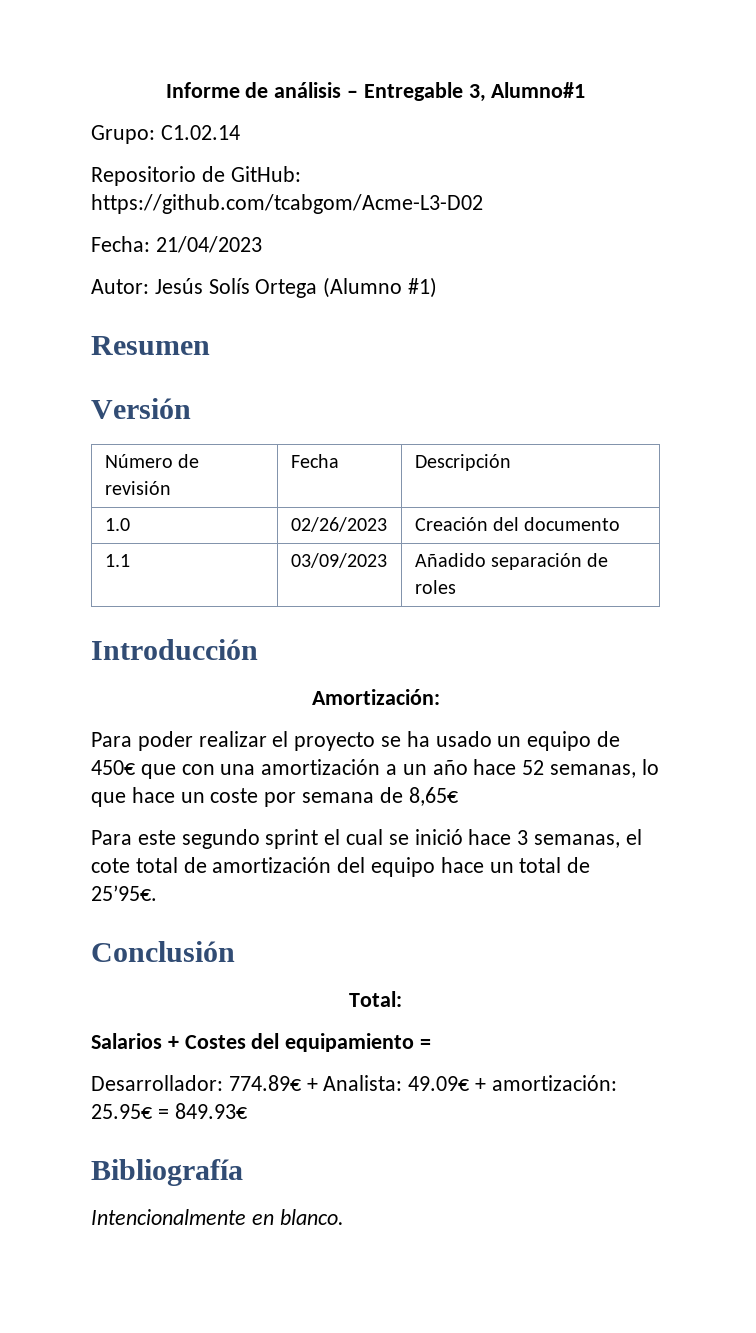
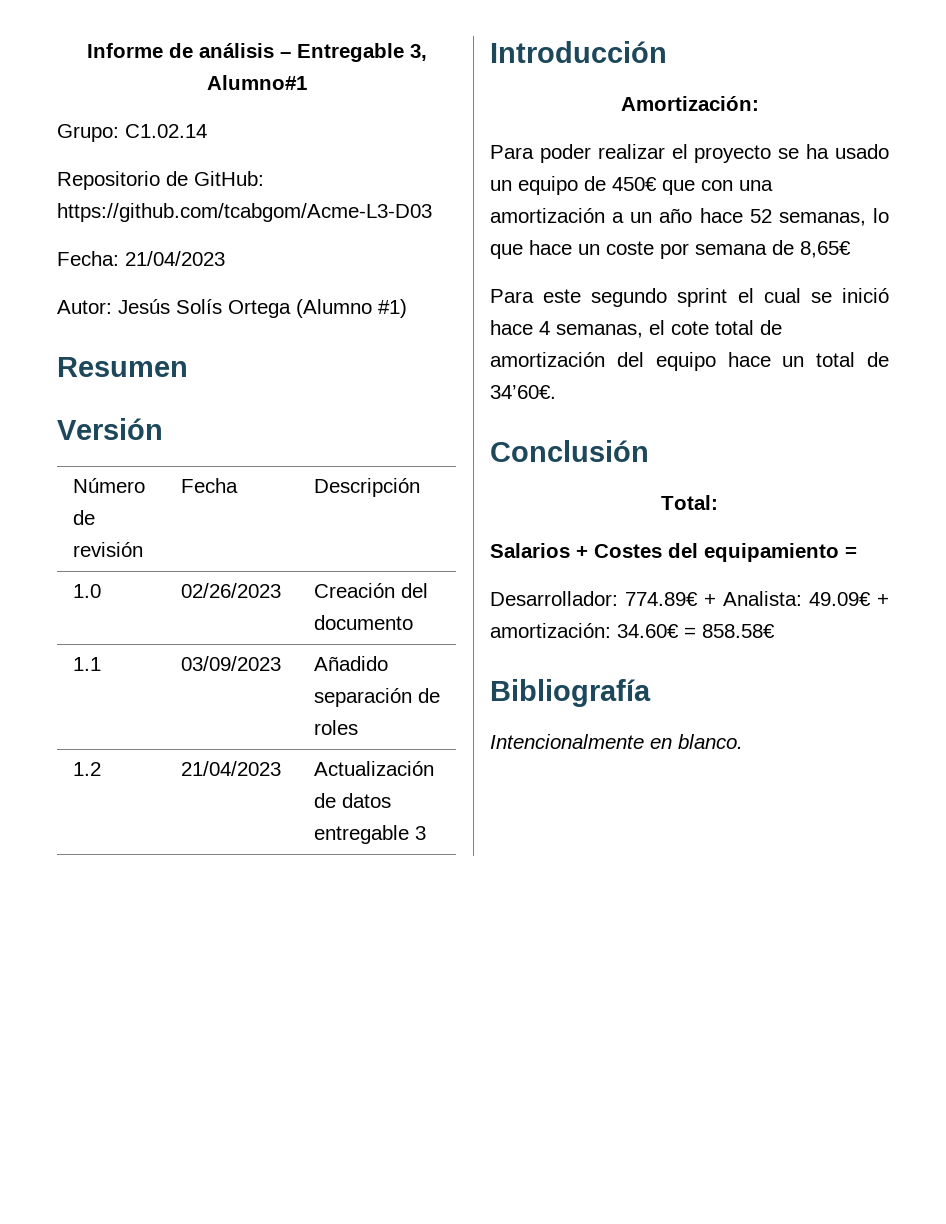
- Repositorio de GitHub: https://github.com/tcabgom/Acme-L3-D02
+ Repositorio de GitHub: https://github.com/tcabgom/Acme-L3-D03
+ 1.2 | 21/04/2023 | Actualización de datos entregable 3
- Para este segundo sprint el cual se inició hace 3 semanas, el cote total de amortización del equipo hace un total de 25’95€.
+ Para este segundo sprint el cual se inició hace 4 semanas, el cote total de amortización del equipo hace un total de 34’60€.
- Desarrollador: 774.89€ + Analista: 49.09€ + amortización: 25.95€ = 849.93€
+ Desarrollador: 774.89€ + Analista: 49.09€ + amortización: 34.60€ = 858.58€

